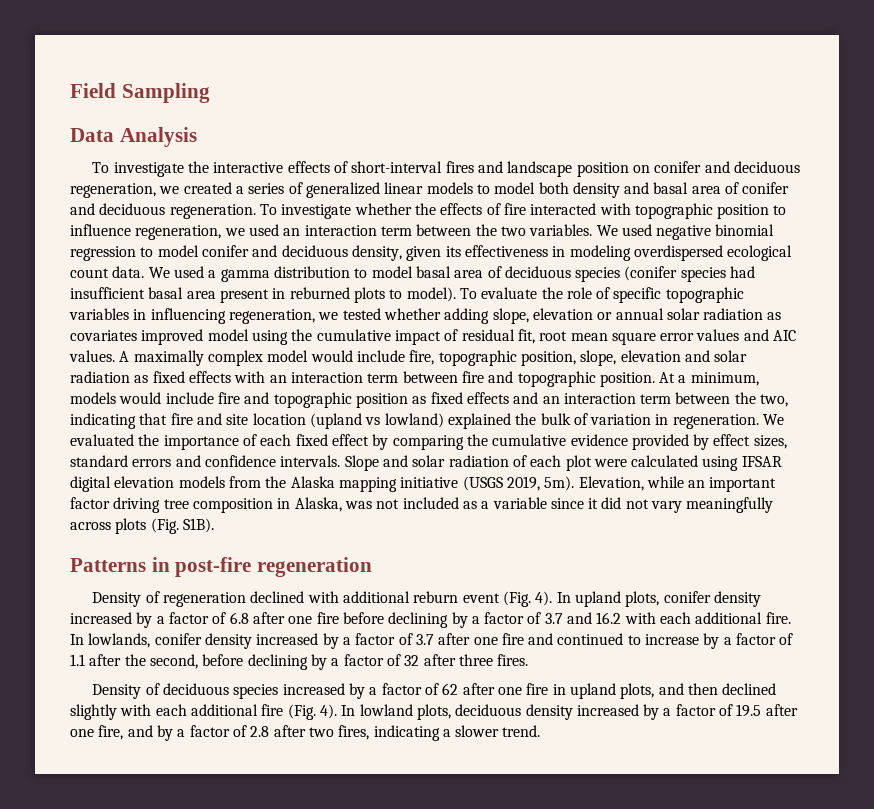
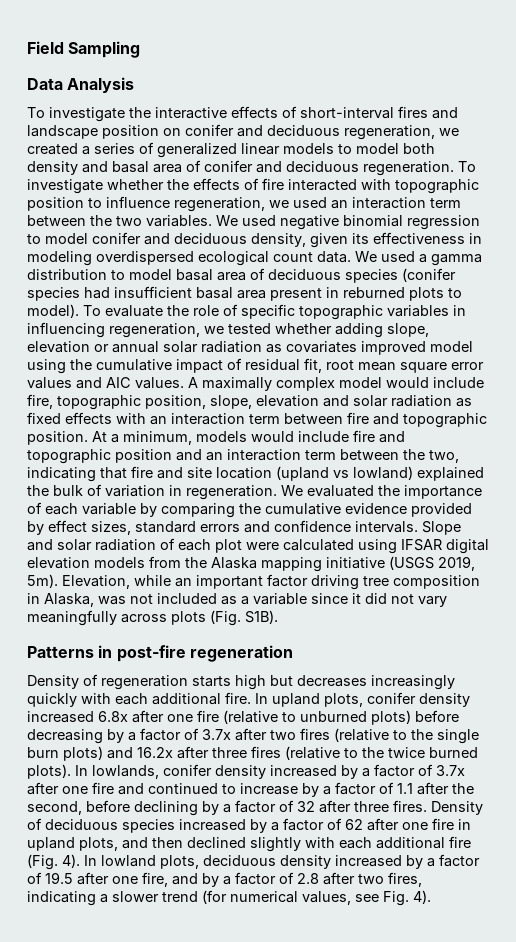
- At a minimum, models would include fire and topographic position as fixed effects and an interaction term between the two, indicating that fire and site location (upland vs lowland) explained the bulk of variation in regeneration.
+ At a minimum, models would include fire and topographic position and an interaction term between the two, indicating that fire and site location (upland vs lowland) explained the bulk of variation in regeneration.
- We evaluated the importance of each fixed effect by comparing the cumulative evidence provided by effect sizes, standard errors and confidence intervals.
+ We evaluated the importance of each variable by comparing the cumulative evidence provided by effect sizes, standard errors and confidence intervals.
- Density of regeneration declined with additional reburn event (Fig. 4).
+ Density of regeneration starts high but decreases increasingly quickly with each additional fire.
- In upland plots, conifer density increased by a factor of 6.8 after one fire before declining by a factor of 3.7 and 16.2 with each additional fire.
+ In upland plots, conifer density increased 6.8x after one fire (relative to unburned plots) before decreasing by a factor of 3.7x after two fires (relative to the single burn plots) and 16.2x after three fires (relative to the twice burned plots).
- In lowlands, conifer density increased by a factor of 3.7 after one fire and continued to increase by a factor of 1.1 after the second, before declining by a factor of 32 after three fires.
- Density of deciduous species increased by a factor of 62 after one fire in upland plots, and then declined slightly with each additional fire (Fig. 4).
+ In lowlands, conifer density increased by a factor of 3.7x after one fire and continued to increase by a factor of 1.1 after the second, before declining by a factor of 32 after three fires. Density of deciduous species increased by a factor of 62 after one fire in upland plots, and then declined slightly with each additional fire (Fig. 4).
- In lowland plots, deciduous density increased by a factor of 19.5 after one fire, and by a factor of 2.8 after two fires, indicating a slower trend.
+ In lowland plots, deciduous density increased by a factor of 19.5 after one fire, and by a factor of 2.8 after two fires, indicating a slower trend (for numerical values, see Fig. 4).

